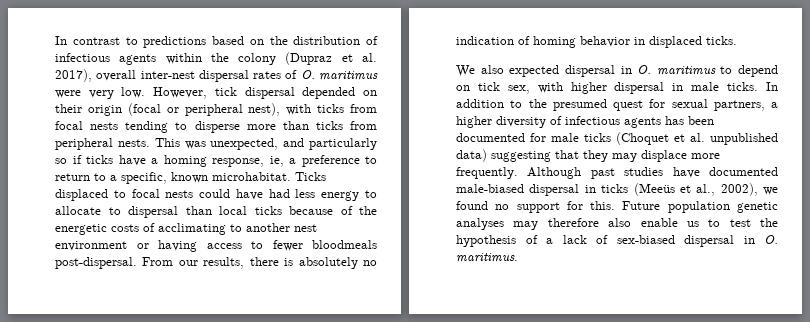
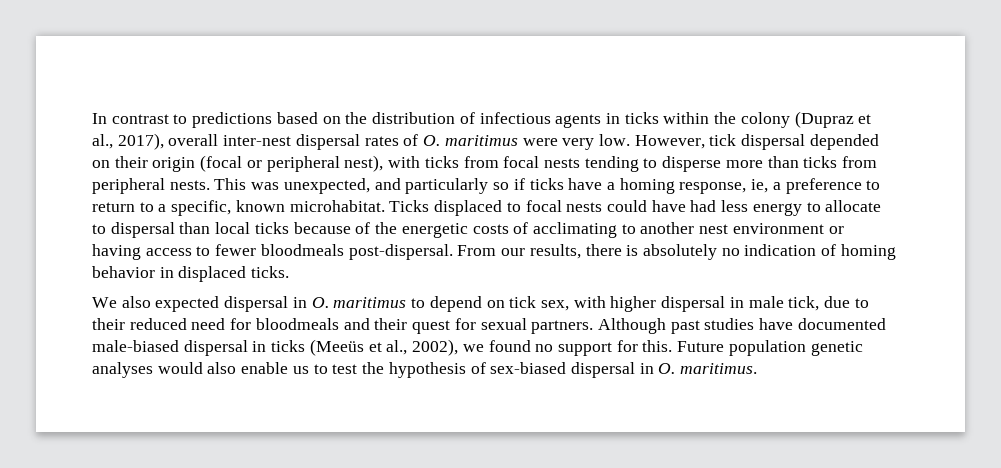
- In contrast to predictions based on the distribution of infectious agents within the colony (Dupraz et al. 2017), overall inter-nest dispersal rates of O. maritimus were very low.
+ In contrast to predictions based on the distribution of infectious agents in ticks within the colony (Dupraz et al., 2017), overall inter-nest dispersal rates of O. maritimus were very low.
- We also expected dispersal in O. maritimus to depend on tick sex, with higher dispersal in male ticks. In addition to the presumed quest for sexual partners, a higher diversity of infectious agents has been documented for male ticks (Choquet et al. unpublished data) suggesting that they may displace more frequently.
+ We also expected dispersal in O. maritimus to depend on tick sex, with higher dispersal in male tick, due to their reduced need for bloodmeals and their quest for sexual partners.
- Future population genetic analyses may therefore also enable us to test the hypothesis of a lack of sex-biased dispersal in O. maritimus.
+ Future population genetic analyses would also enable us to test the hypothesis of sex-biased dispersal in O. maritimus.

